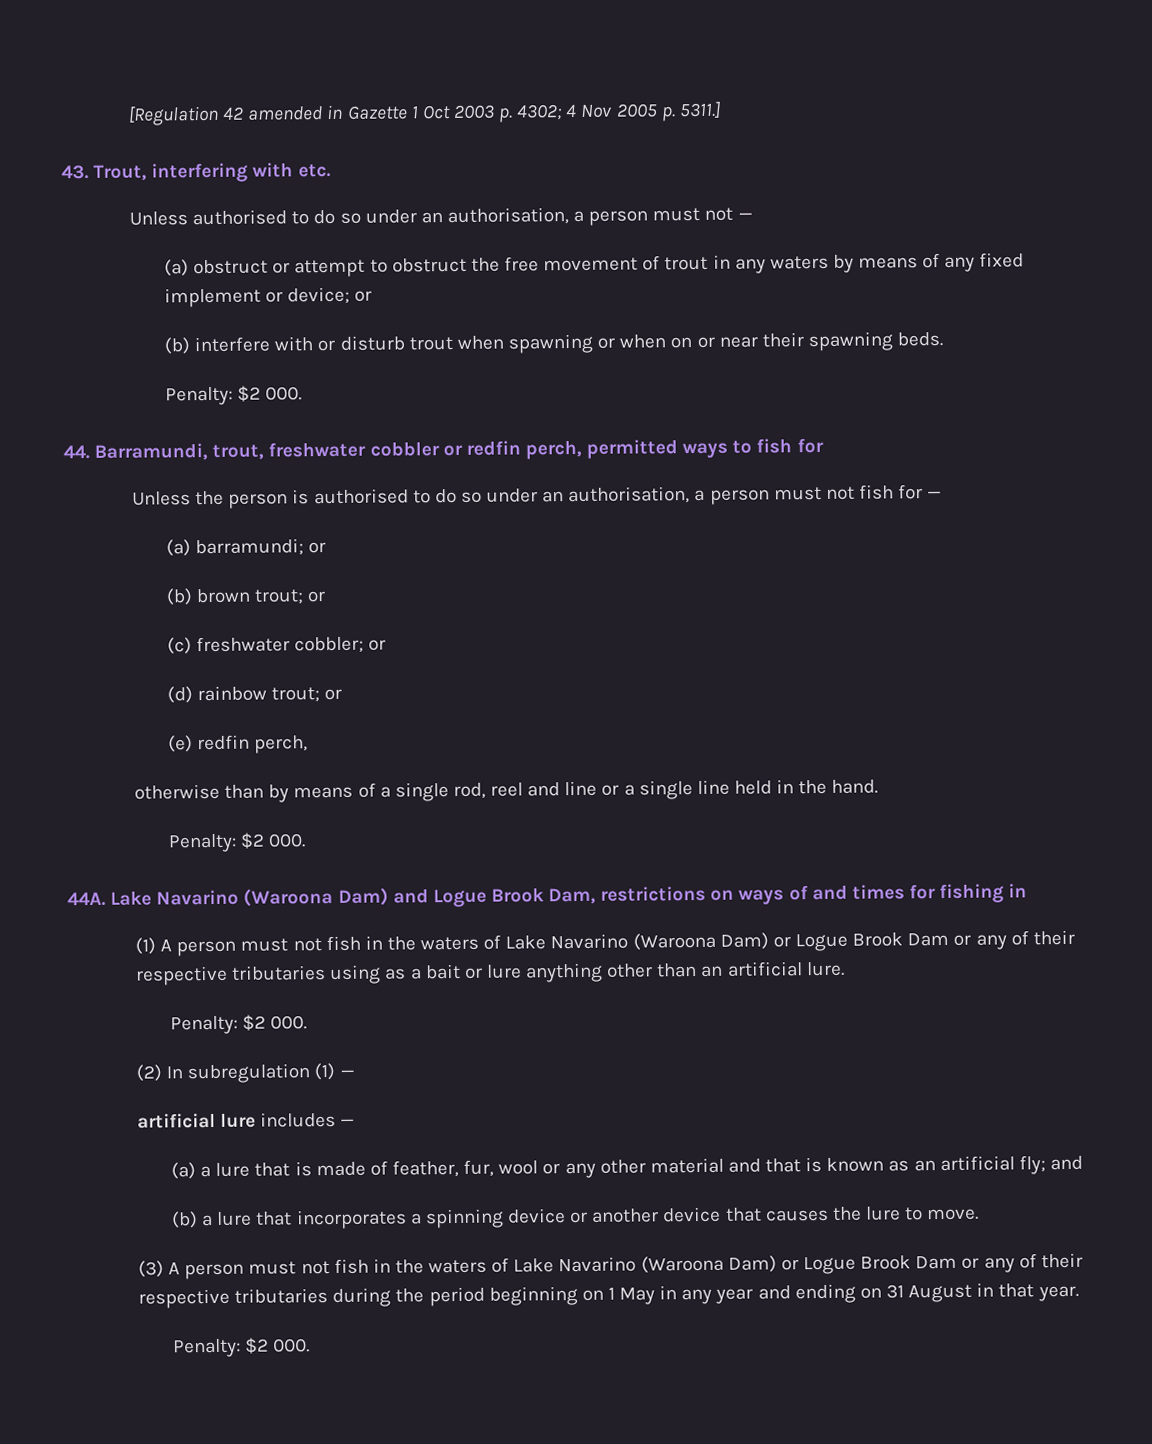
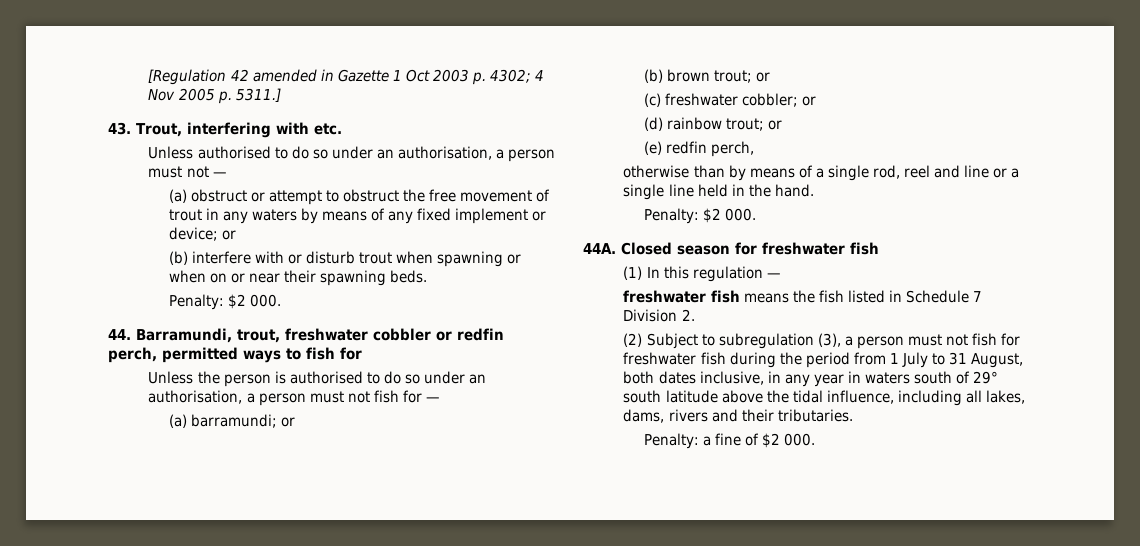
- Lake Navarino (Waroona Dam) and Logue Brook Dam, restrictions on ways of and times for fishing in
- (1) A person must not fish in the waters of Lake Navarino (Waroona Dam) or Logue Brook Dam or any of their respective tributaries using as a bait or lure anything other than an artificial lure.
- Penalty: $2 000.
- (2) In subregulation (1) —
- artificial lure includes —
- (a) a lure that is made of feather, fur, wool or any other material and that is known as an artificial fly; and
- (b) a lure that incorporates a spinning device or another device that causes the lure to move.
- (3) A person must not fish in the waters of Lake Navarino (Waroona Dam) or Logue Brook Dam or any of their respective tributaries during the period beginning on 1 May in any year and ending on 31 August in that year.
- Penalty: $2 000.
+ Closed season for freshwater fish
+ (1) In this regulation —
+ freshwater fish means the fish listed in Schedule 7 Division 2.
+ (2) Subject to subregulation (3), a person must not fish for freshwater fish during the period from 1 July to 31 August, both dates inclusive, in any year in waters south of 29° south latitude above the tidal influence, including all lakes, dams, rivers and their tributaries.
+ Penalty: a fine of $2 000.

